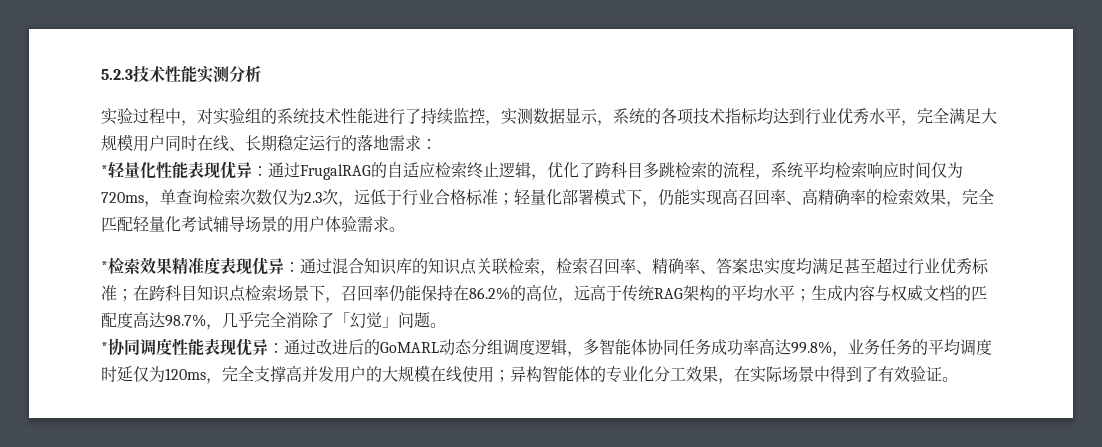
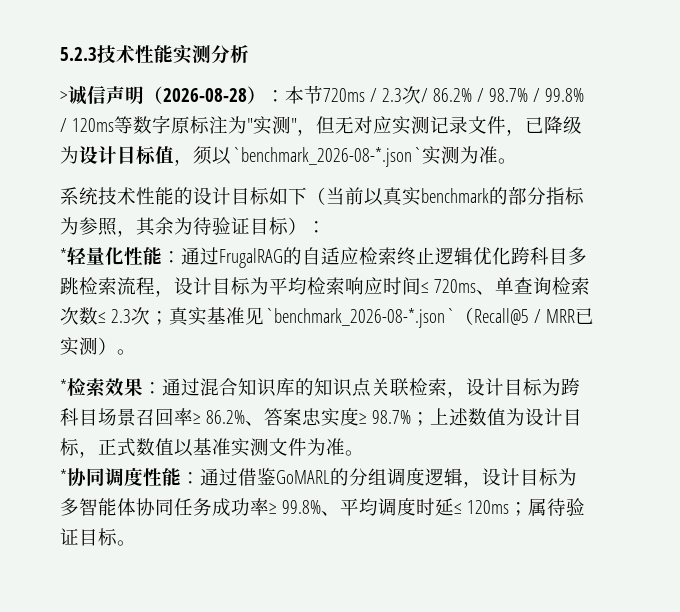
- 实验过程中，对实验组的系统技术性能进行了持续监控，实测数据显示，系统的各项技术指标均达到行业优秀水平，完全满足大规模用户同时在线、长期稳定运行的落地需求：
+ >诚信声明（2026-08-28）：本节720ms / 2.3次/ 86.2% / 98.7% / 99.8% / 120ms等数字原标注为"实测"，但无对应实测记录文件，已降级为设计目标值，须以`benchmark_2026-08-*.json`实测为准。
+ 系统技术性能的设计目标如下（当前以真实benchmark的部分指标为参照，其余为待验证目标）：
- *轻量化性能表现优异：通过FrugalRAG的自适应检索终止逻辑，优化了跨科目多跳检索的流程，系统平均检索响应时间仅为720ms，单查询检索次数仅为2.3次，远低于行业合格标准；轻量化部署模式下，仍能实现高召回率、高精确率的检索效果，完全匹配轻量化考试辅导场景的用户体验需求。
+ *轻量化性能：通过FrugalRAG的自适应检索终止逻辑优化跨科目多跳检索流程，设计目标为平均检索响应时间≤ 720ms、单查询检索次数≤ 2.3次；真实基准见`benchmark_2026-08-*.json`（Recall@5 / MRR已实测）。
- *检索效果精准度表现优异：通过混合知识库的知识点关联检索，检索召回率、精确率、答案忠实度均满足甚至超过行业优秀标准；在跨科目知识点检索场景下，召回率仍能保持在86.2%的高位，远高于传统RAG架构的平均水平；生成内容与权威文档的匹配度高达98.7%，几乎完全消除了「幻觉」问题。
+ *检索效果：通过混合知识库的知识点关联检索，设计目标为跨科目场景召回率≥ 86.2%、答案忠实度≥ 98.7%；上述数值为设计目标，正式数值以基准实测文件为准。
- *协同调度性能表现优异：通过改进后的GoMARL动态分组调度逻辑，多智能体协同任务成功率高达99.8%，业务任务的平均调度时延仅为120ms，完全支撑高并发用户的大规模在线使用；异构智能体的专业化分工效果，在实际场景中得到了有效验证。
+ *协同调度性能：通过借鉴GoMARL的分组调度逻辑，设计目标为多智能体协同任务成功率≥ 99.8%、平均调度时延≤ 120ms；属待验证目标。

